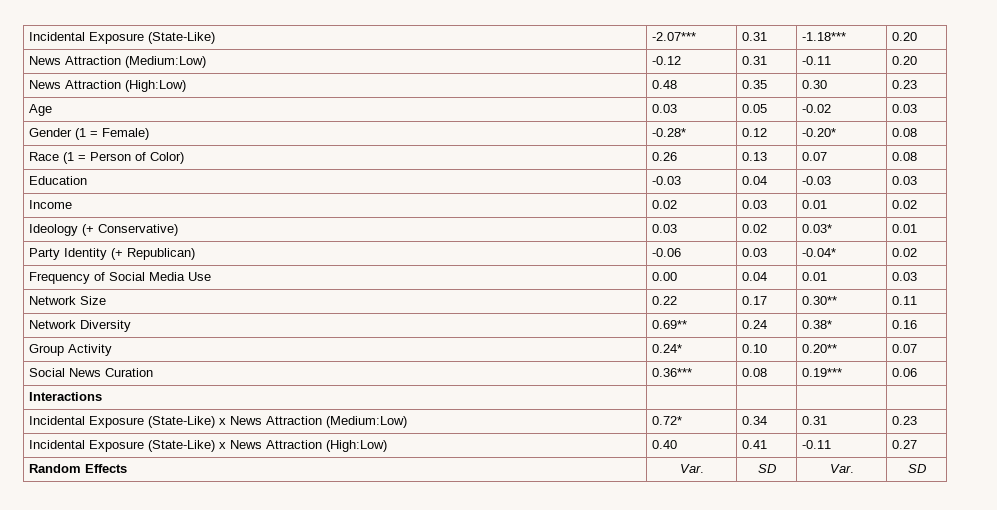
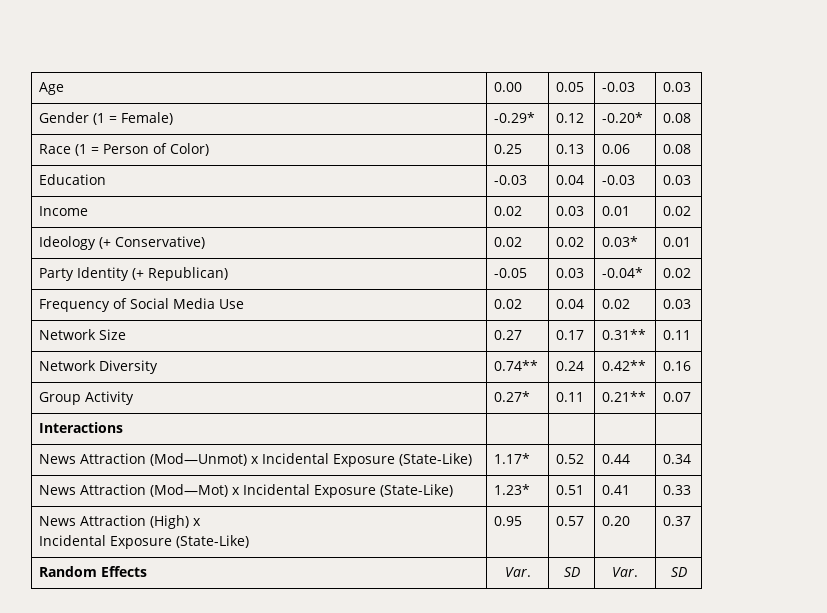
- Incidental Exposure (State-Like) | -2.07*** | 0.31 | -1.18*** | 0.20
- News Attraction (Medium:Low) | -0.12 | 0.31 | -0.11 | 0.20
- News Attraction (High:Low) | 0.48 | 0.35 | 0.30 | 0.23
- Age | 0.03 | 0.05 | -0.02 | 0.03
+ Age | 0.00 | 0.05 | -0.03 | 0.03
- Gender (1 = Female) | -0.28* | 0.12 | -0.20* | 0.08
+ Gender (1 = Female) | -0.29* | 0.12 | -0.20* | 0.08
- Race (1 = Person of Color) | 0.26 | 0.13 | 0.07 | 0.08
+ Race (1 = Person of Color) | 0.25 | 0.13 | 0.06 | 0.08
- Ideology (+ Conservative) | 0.03 | 0.02 | 0.03* | 0.01
+ Ideology (+ Conservative) | 0.02 | 0.02 | 0.03* | 0.01
- Party Identity (+ Republican) | -0.06 | 0.03 | -0.04* | 0.02
+ Party Identity (+ Republican) | -0.05 | 0.03 | -0.04* | 0.02
- Frequency of Social Media Use | 0.00 | 0.04 | 0.01 | 0.03
+ Frequency of Social Media Use | 0.02 | 0.04 | 0.02 | 0.03
- Network Size | 0.22 | 0.17 | 0.30** | 0.11
+ Network Size | 0.27 | 0.17 | 0.31** | 0.11
- Network Diversity | 0.69** | 0.24 | 0.38* | 0.16
+ Network Diversity | 0.74** | 0.24 | 0.42** | 0.16
- Group Activity | 0.24* | 0.10 | 0.20** | 0.07
- Social News Curation | 0.36*** | 0.08 | 0.19*** | 0.06
+ Group Activity | 0.27* | 0.11 | 0.21** | 0.07
  Interactions | | | |
- Incidental Exposure (State-Like) x News Attraction (Medium:Low) | 0.72* | 0.34 | 0.31 | 0.23
- Incidental Exposure (State-Like) x News Attraction (High:Low) | 0.40 | 0.41 | -0.11 | 0.27
+ News Attraction (Mod—Unmot) x Incidental Exposure (State-Like) | 1.17* | 0.52 | 0.44 | 0.34
+ News Attraction (Mod—Mot) x Incidental Exposure (State-Like) | 1.23* | 0.51 | 0.41 | 0.33
+ News Attraction (High) x
+ Incidental Exposure (State-Like) | 0.95 | 0.57 | 0.20 | 0.37

